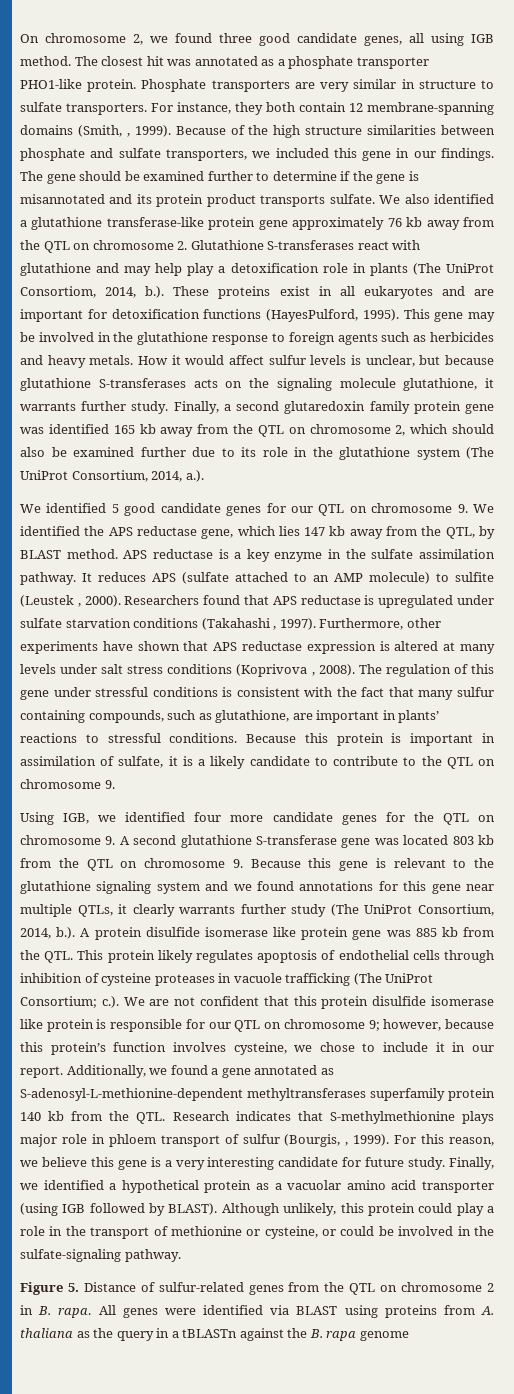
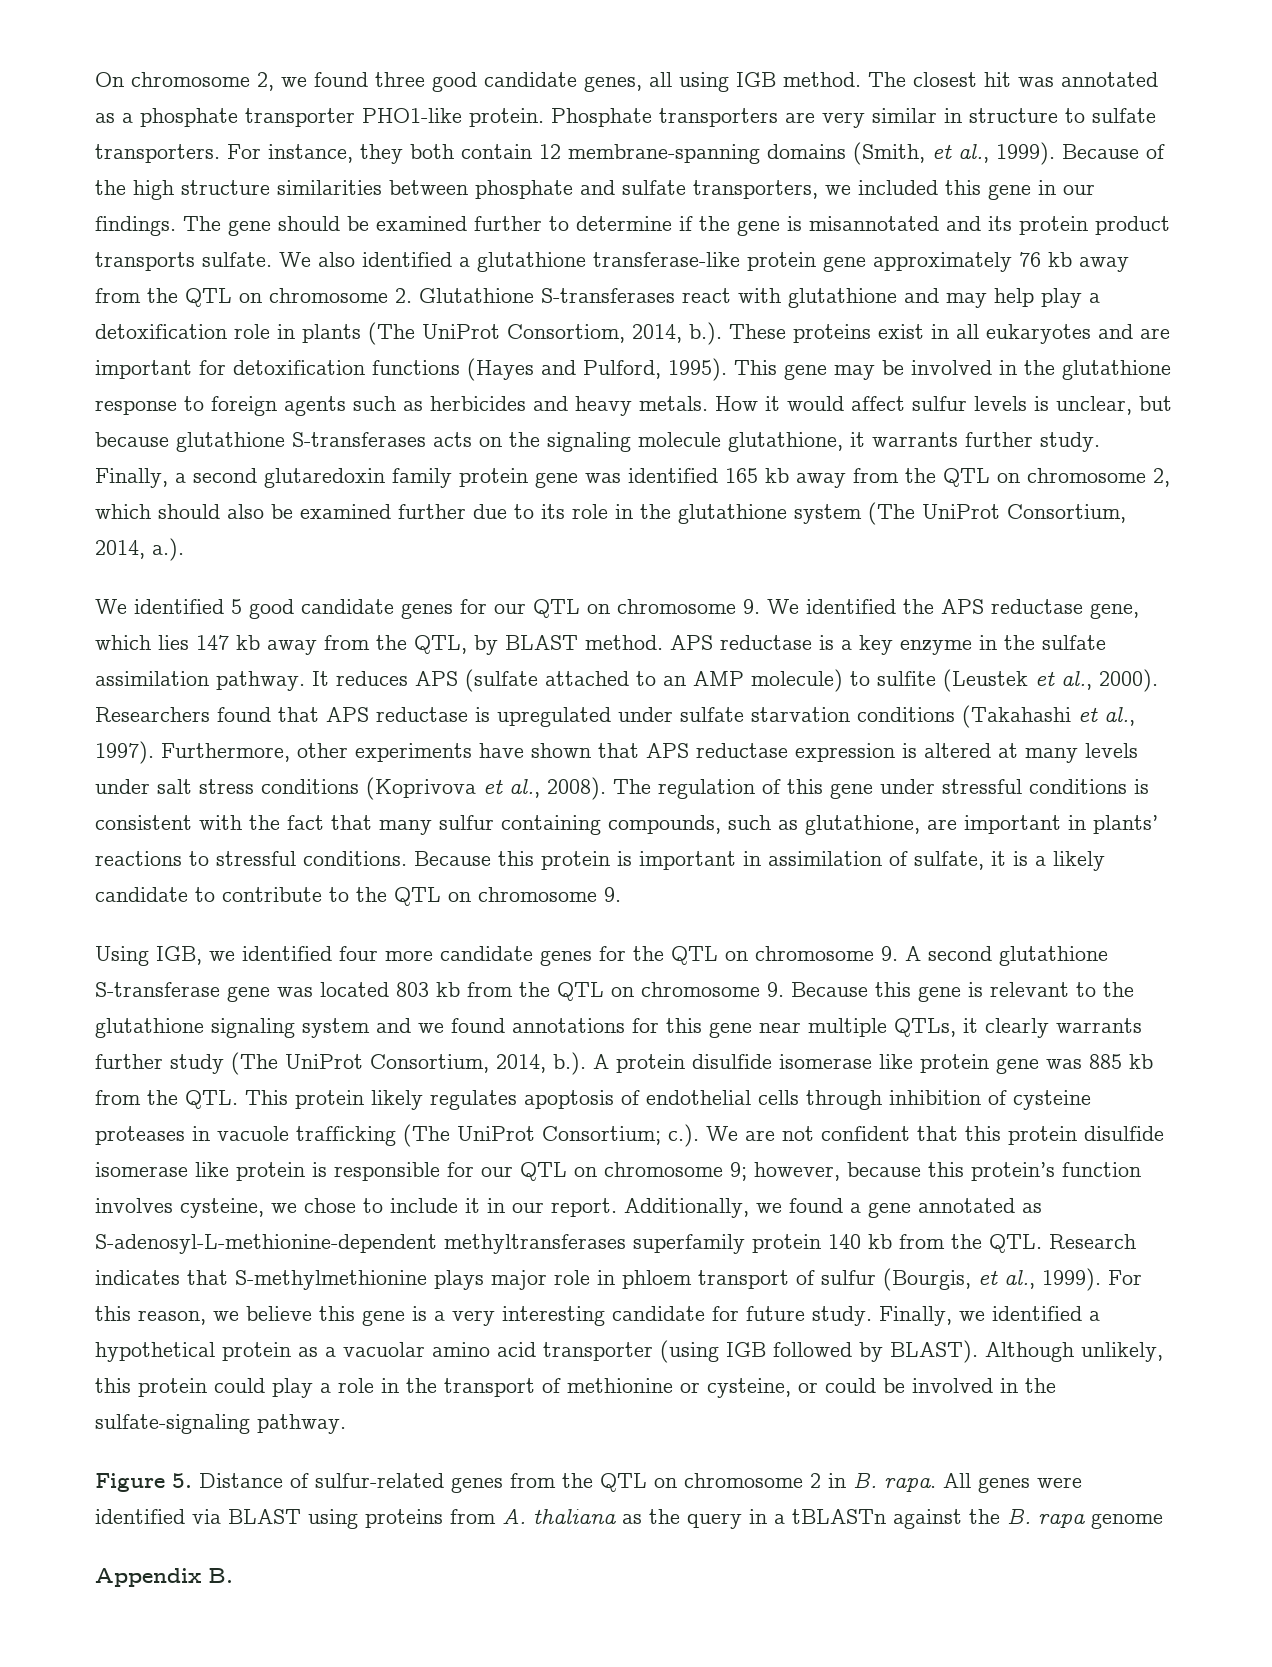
- For instance, they both contain 12 membrane-spanning domains (Smith, , 1999).
+ For instance, they both contain 12 membrane-spanning domains (Smith, et al., 1999).
- We also identified a glutathione transferase-like protein gene approximately 76 kb away from the QTL on chromosome 2. Glutathione S-transferases react with glutathione and may help play a detoxification role in plants (The UniProt Consortiom, 2014, b.). These proteins exist in all eukaryotes and are important for detoxification functions (HayesPulford, 1995).
+ We also identified a glutathione transferase-like protein gene approximately 76 kb away from the QTL on chromosome 2. Glutathione S-transferases react with glutathione and may help play a detoxification role in plants (The UniProt Consortiom, 2014, b.). These proteins exist in all eukaryotes and are important for detoxification functions (Hayes and Pulford, 1995).
- It reduces APS (sulfate attached to an AMP molecule) to sulfite (Leustek , 2000).
+ It reduces APS (sulfate attached to an AMP molecule) to sulfite (Leustek et al., 2000).
- Researchers found that APS reductase is upregulated under sulfate starvation conditions (Takahashi , 1997).
+ Researchers found that APS reductase is upregulated under sulfate starvation conditions (Takahashi et al., 1997).
- Furthermore, other experiments have shown that APS reductase expression is altered at many levels under salt stress conditions (Koprivova , 2008).
+ Furthermore, other experiments have shown that APS reductase expression is altered at many levels under salt stress conditions (Koprivova et al., 2008).
- Additionally, we found a gene annotated as S-adenosyl-L-methionine-dependent methyltransferases superfamily protein 140 kb from the QTL. Research indicates that S-methylmethionine plays major role in phloem transport of sulfur (Bourgis, , 1999).
+ Additionally, we found a gene annotated as S-adenosyl-L-methionine-dependent methyltransferases superfamily protein 140 kb from the QTL. Research indicates that S-methylmethionine plays major role in phloem transport of sulfur (Bourgis, et al., 1999).
+ Appendix B.

